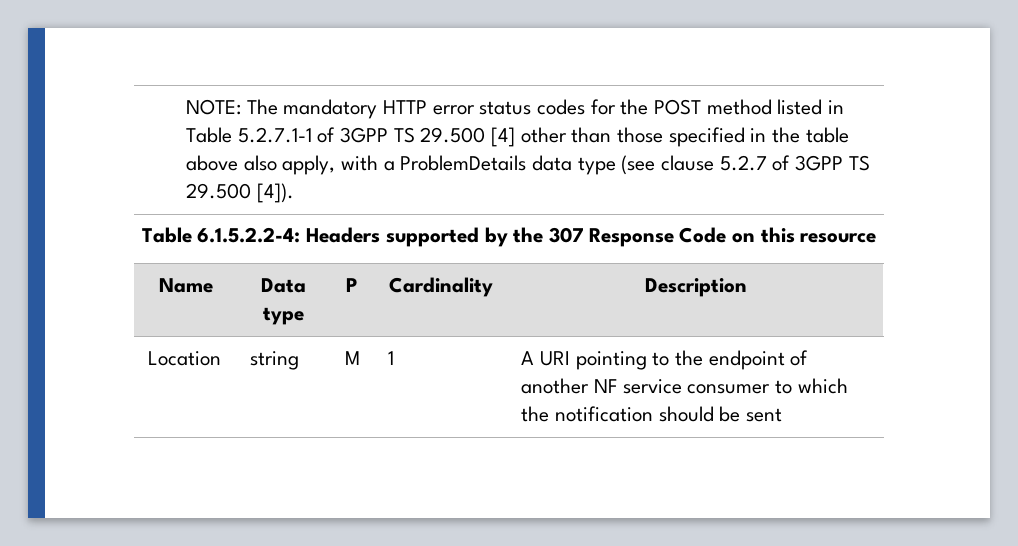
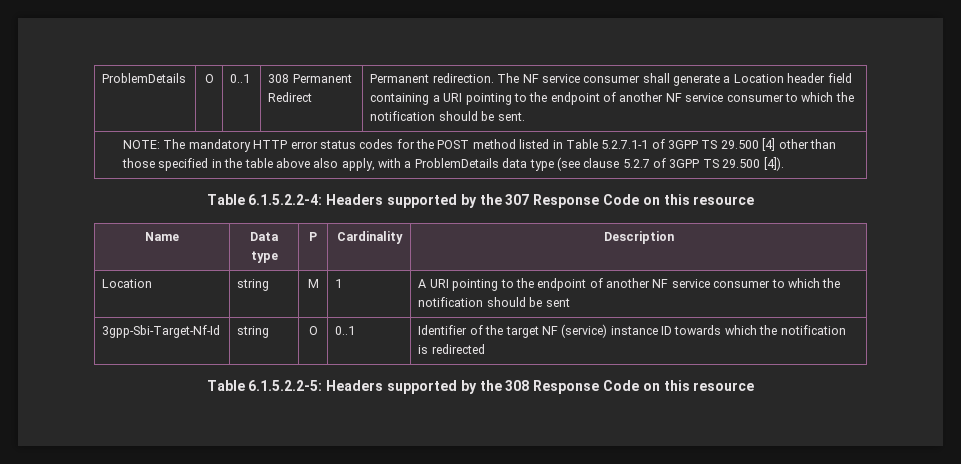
+ ProblemDetails | O | 0..1 | 308 Permanent Redirect | Permanent redirection. The NF service consumer shall generate a Location header field containing a URI pointing to the endpoint of another NF service consumer to which the notification should be sent.
+ 3gpp-Sbi-Target-Nf-Id | string | O | 0..1 | Identifier of the target NF (service) instance ID towards which the notification is redirected
+ Table 6.1.5.2.2-5: Headers supported by the 308 Response Code on this resource

